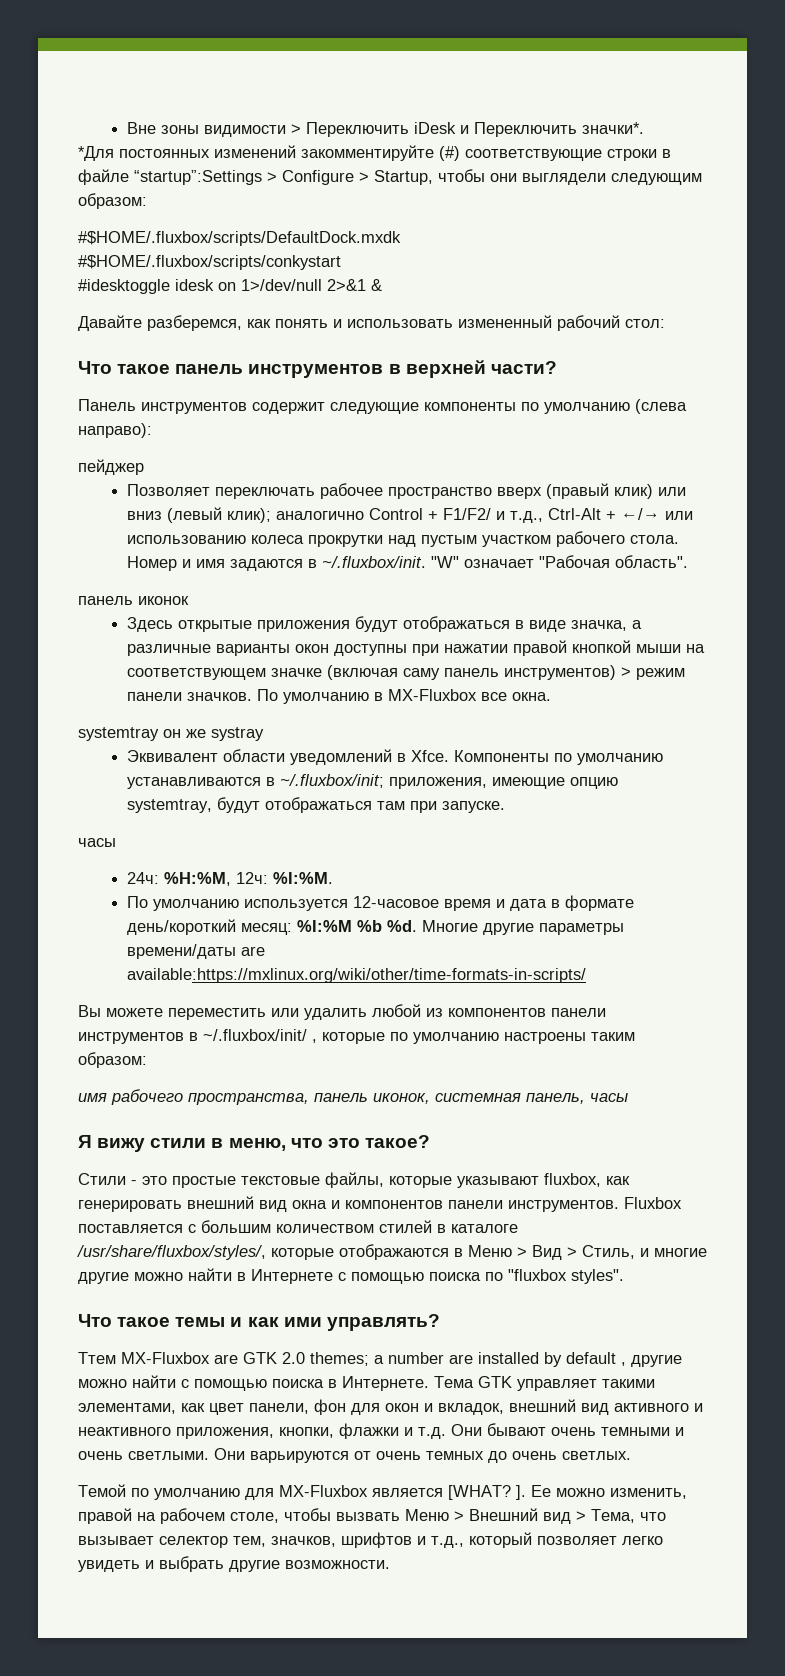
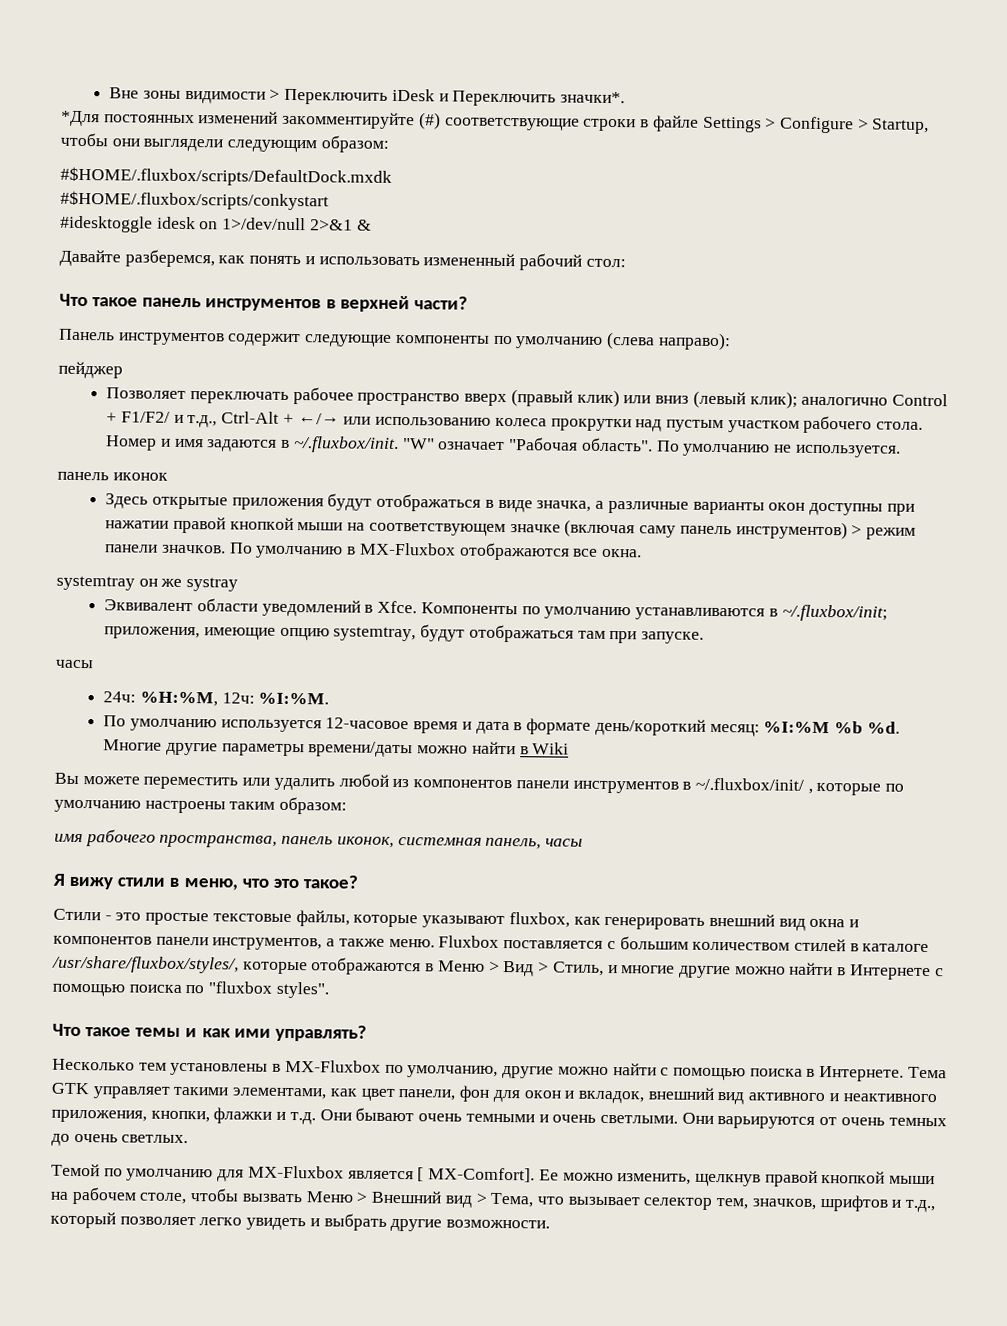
- *Для постоянных изменений закомментируйте (#) соответствующие строки в файле “startup”:Settings > Configure > Startup, чтобы они выглядели следующим образом:
+ *Для постоянных изменений закомментируйте (#) соответствующие строки в файле Settings > Configure > Startup, чтобы они выглядели следующим образом:
+ По умолчанию не используется.
- По умолчанию в MX-Fluxbox все окна.
+ По умолчанию в MX-Fluxbox отображаются все окна.
- Многие другие параметры времени/даты are available:https://mxlinux.org/wiki/other/time-formats-in-scripts/
+ Многие другие параметры времени/даты можно найти в Wiki
- Стили - это простые текстовые файлы, которые указывают fluxbox, как генерировать внешний вид окна и компонентов панели инструментов.
+ Стили - это простые текстовые файлы, которые указывают fluxbox, как генерировать внешний вид окна и компонентов панели инструментов, а также меню.
- Tтем MX-Fluxbox are GTK 2.0 themes; a number are installed by default , другие можно найти с помощью поиска в Интернете.
+ Несколько тем установлены в MX-Fluxbox по умолчанию, другие можно найти с помощью поиска в Интернете.
- Темой по умолчанию для MX-Fluxbox является [WHAT? ].
+ Темой по умолчанию для MX-Fluxbox является [ MX-Comfort].
- Ее можно изменить, правой на рабочем столе, чтобы вызвать Меню > Внешний вид > Тема, что вызывает селектор тем, значков, шрифтов и т.д., который позволяет легко увидеть и выбрать другие возможности.
+ Ее можно изменить, щелкнув правой кнопкой мыши на рабочем столе, чтобы вызвать Меню > Внешний вид > Тема, что вызывает селектор тем, значков, шрифтов и т.д., который позволяет легко увидеть и выбрать другие возможности.

